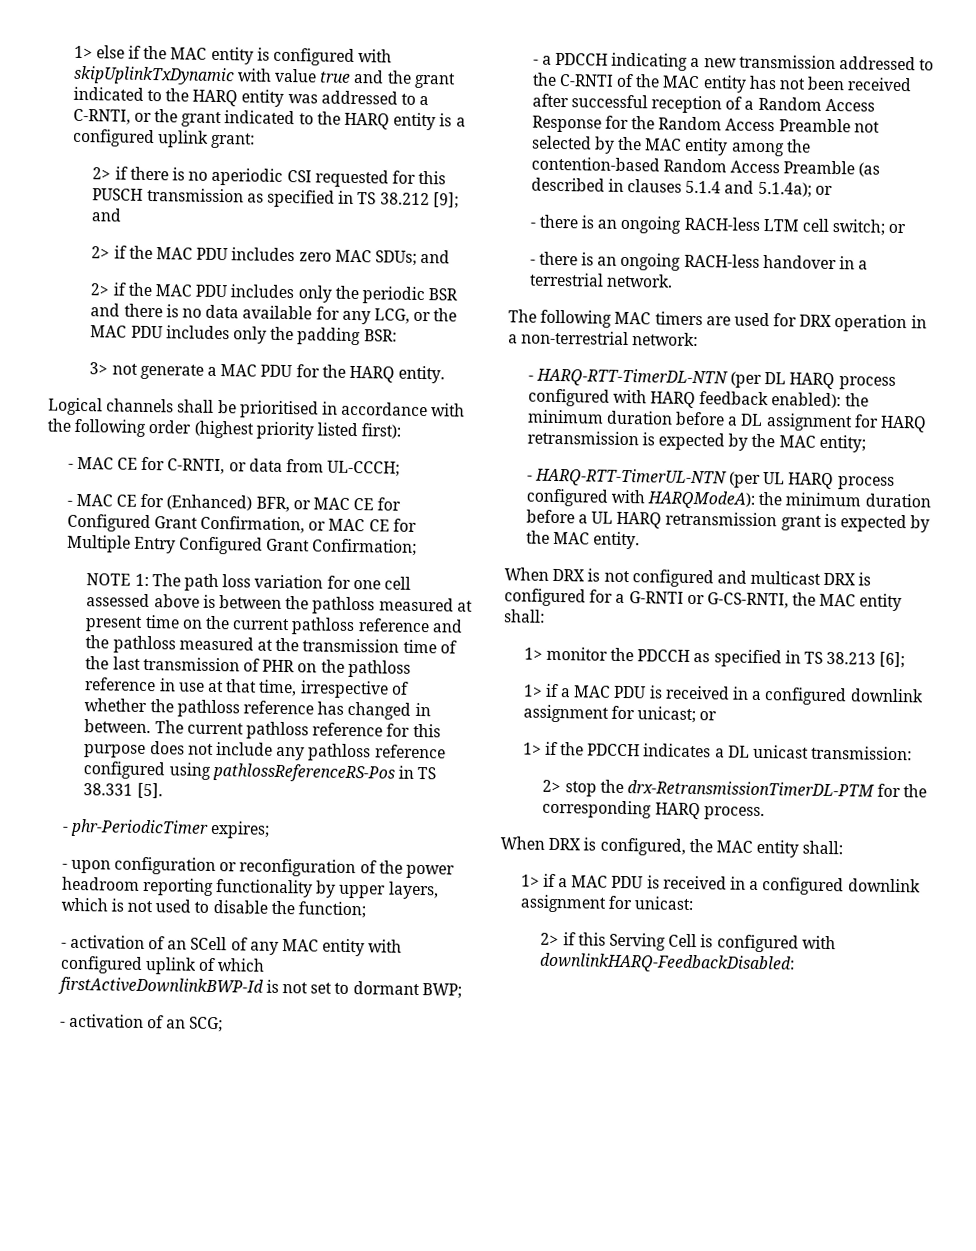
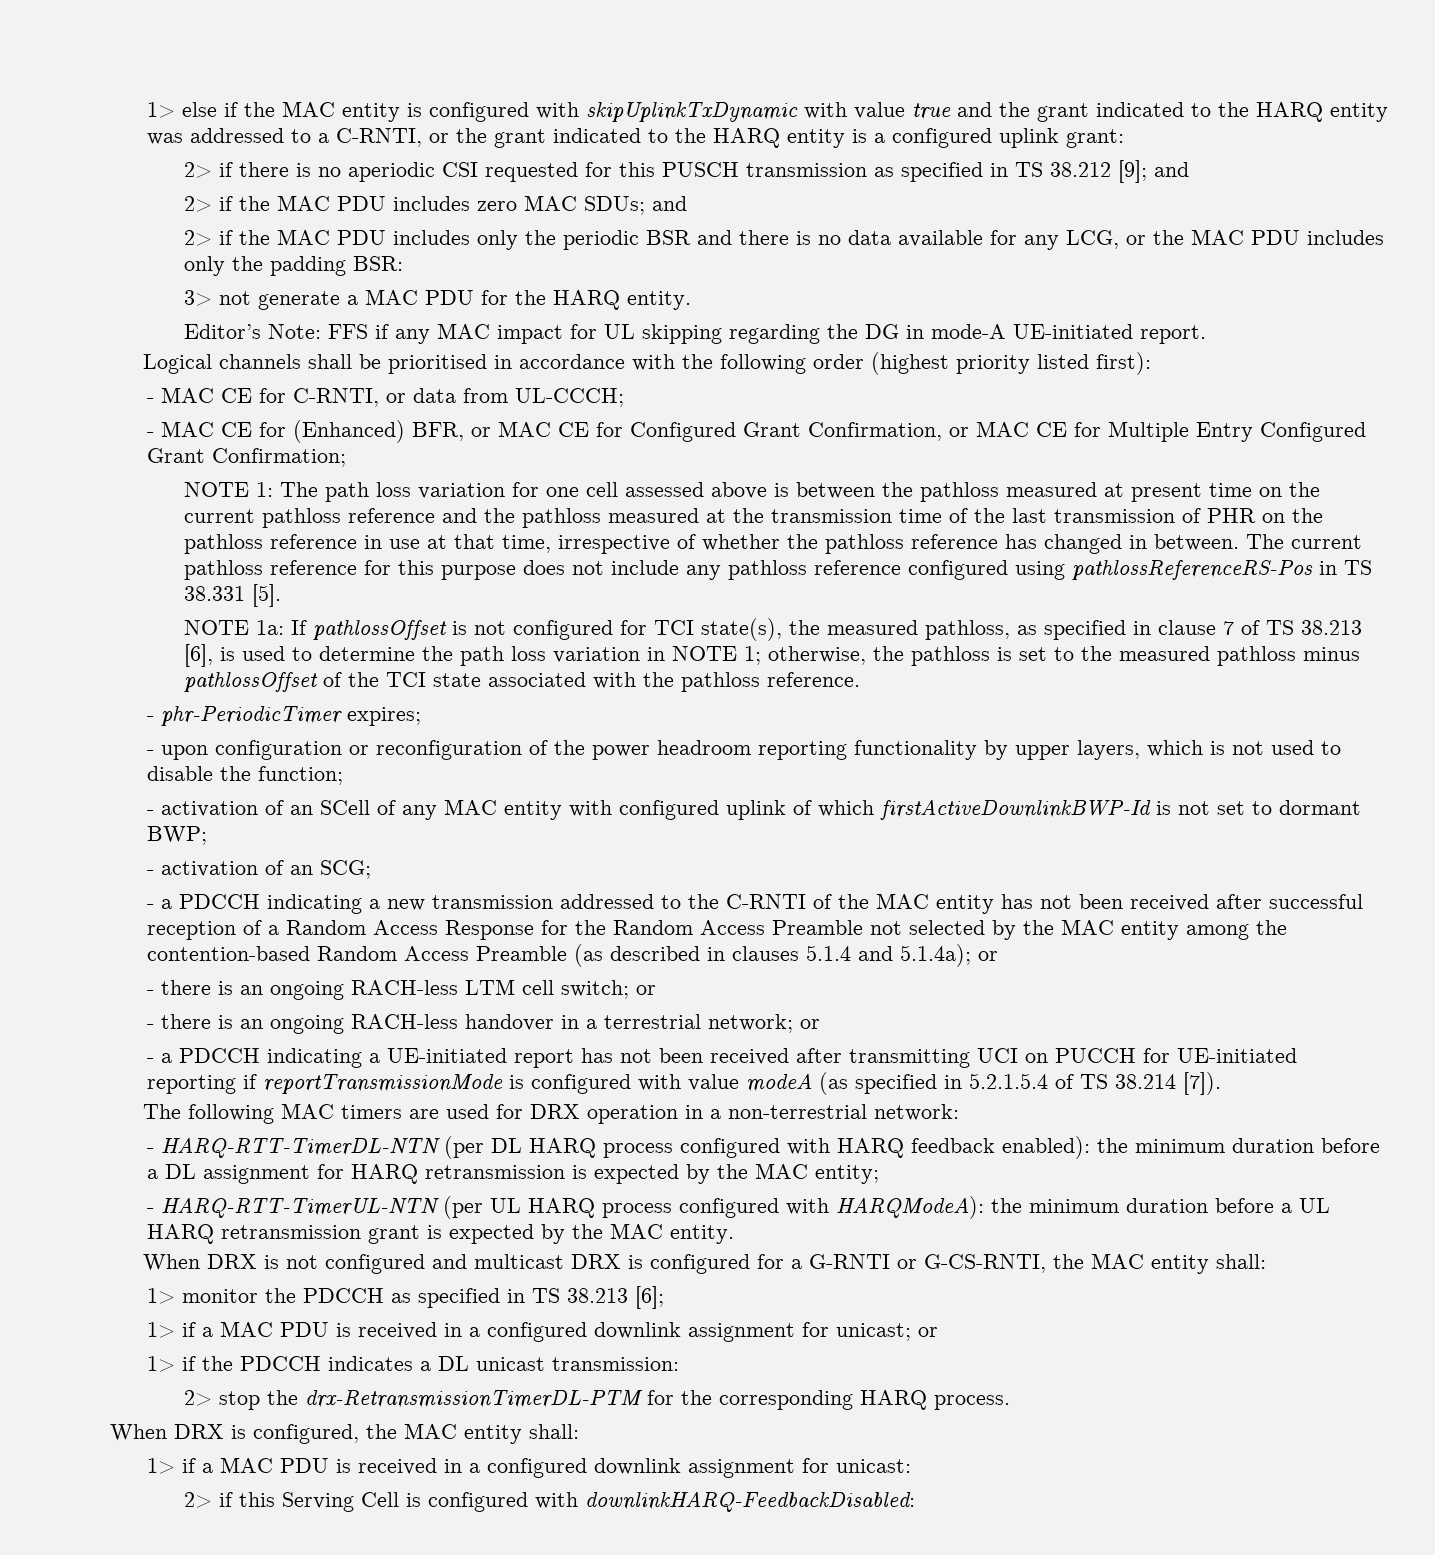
+ Editor’s Note: FFS if any MAC impact for UL skipping regarding the DG in mode-A UE-initiated report.
+ NOTE 1a: If pathlossOffset is not configured for TCI state(s), the measured pathloss, as specified in clause 7 of TS 38.213 [6], is used to determine the path loss variation in NOTE 1; otherwise, the pathloss is set to the measured pathloss minus pathlossOffset of the TCI state associated with the pathloss reference.
- - there is an ongoing RACH-less handover in a terrestrial network.
+ - there is an ongoing RACH-less handover in a terrestrial network; or
+ - a PDCCH indicating a UE-initiated report has not been received after transmitting UCI on PUCCH for UE-initiated reporting if reportTransmissionMode is configured with value modeA (as specified in 5.2.1.5.4 of TS 38.214 [7]).

